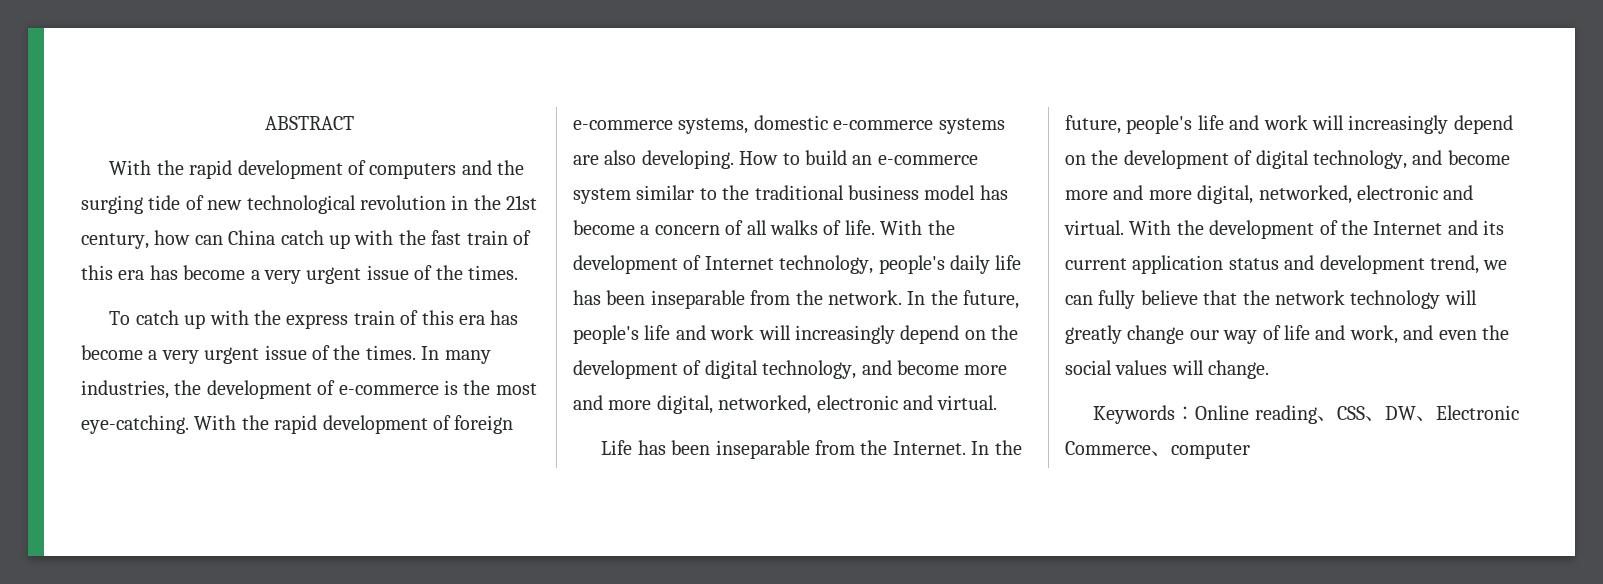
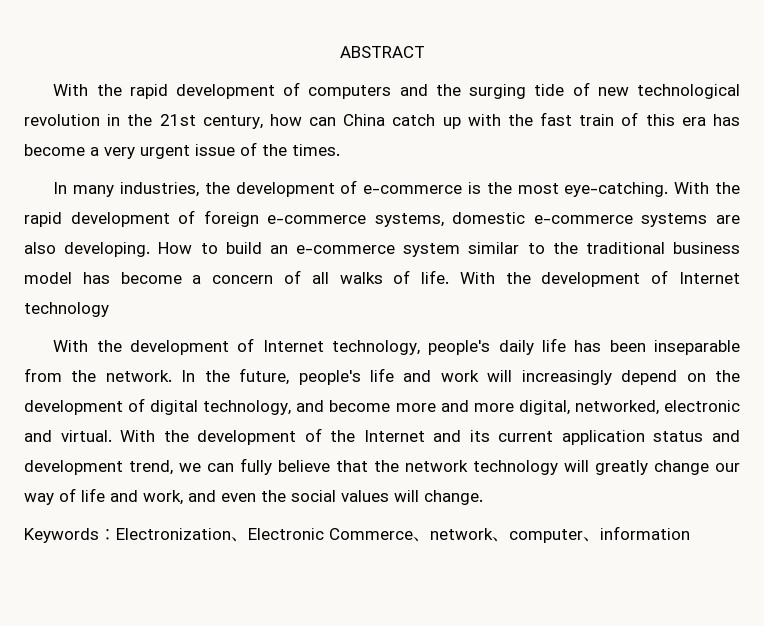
- To catch up with the express train of this era has become a very urgent issue of the times.
- With the development of Internet technology, people's daily life has been inseparable from the network. In the future, people's life and work will increasingly depend on the development of digital technology, and become more and more digital, networked, electronic and virtual.
- Life has been inseparable from the Internet. In the future, people's life and work will increasingly depend on the development of digital technology, and become more and more digital, networked, electronic and virtual. With the development of the Internet and its current application status and development trend, we can fully believe that the network technology will greatly change our way of life and work, and even the social values will change.
+ With the development of Internet technology
+ With the development of Internet technology, people's daily life has been inseparable from the network. In the future, people's life and work will increasingly depend on the development of digital technology, and become more and more digital, networked, electronic and virtual. With the development of the Internet and its current application status and development trend, we can fully believe that the network technology will greatly change our way of life and work, and even the social values will change.
- Keywords：Online reading、CSS、DW、Electronic Commerce、computer
+ Keywords：Electronization、Electronic Commerce、network、computer、information

